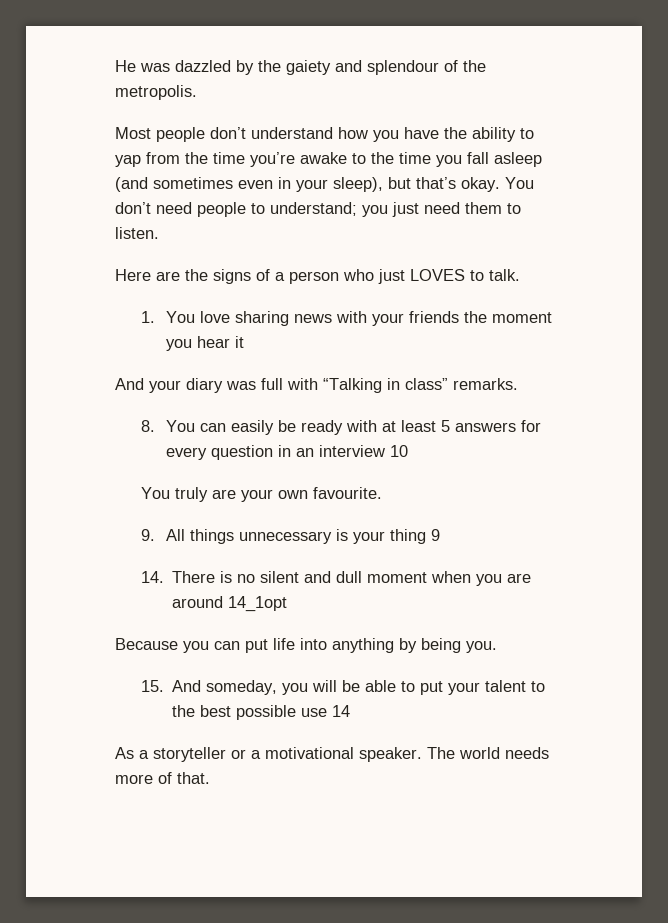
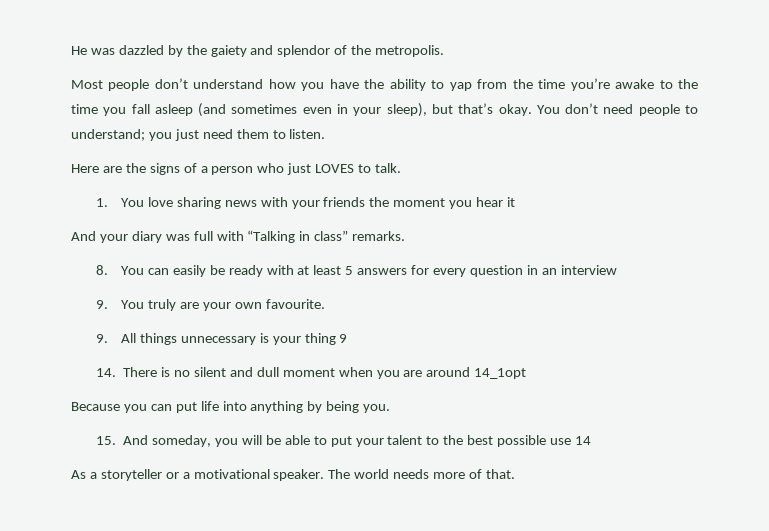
- He was dazzled by the gaiety and splendour of the metropolis.
+ He was dazzled by the gaiety and splendor of the metropolis.
- 8. You can easily be ready with at least 5 answers for every question in an interview 10
- You truly are your own favourite.
+ 8. You can easily be ready with at least 5 answers for every question in an interview
+ 9. You truly are your own favourite.

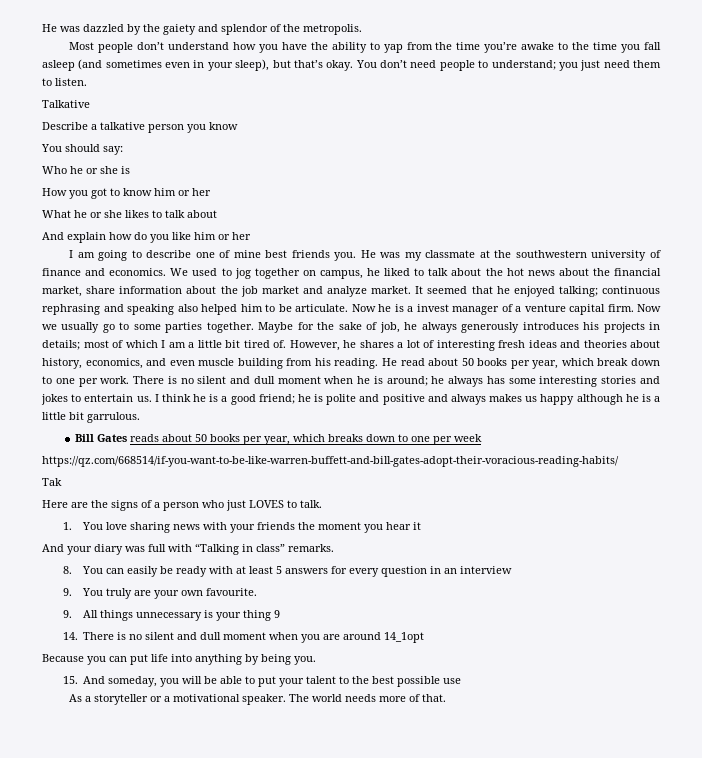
+ Talkative
+ Describe a talkative person you know
+ You should say:
+ Who he or she is
+ How you got to know him or her
+ What he or she likes to talk about
+ And explain how do you like him or her
+ I am going to describe one of mine best friends you. He was my classmate at the southwestern university of finance and economics. We used to jog together on campus, he liked to talk about the hot news about the financial market, share information about the job market and analyze market. It seemed that he enjoyed talking; continuous rephrasing and speaking also helped him to be articulate. Now he is a invest manager of a venture capital firm. Now we usually go to some parties together. Maybe for the sake of job, he always generously introduces his projects in details; most of which I am a little bit tired of. However, he shares a lot of interesting fresh ideas and theories about history, economics, and even muscle building from his reading. He read about 50 books per year, which break down to one per work. There is no silent and dull moment when he is around; he always has some interesting stories and jokes to entertain us. I think he is a good friend; he is polite and positive and always makes us happy although he is a little bit garrulous.
+ Bill Gates reads about 50 books per year, which breaks down to one per week
+ https://qz.com/668514/if-you-want-to-be-like-warren-buffett-and-bill-gates-adopt-their-voracious-reading-habits/
+ Tak
- 15. And someday, you will be able to put your talent to the best possible use 14
+ 15. And someday, you will be able to put your talent to the best possible use

